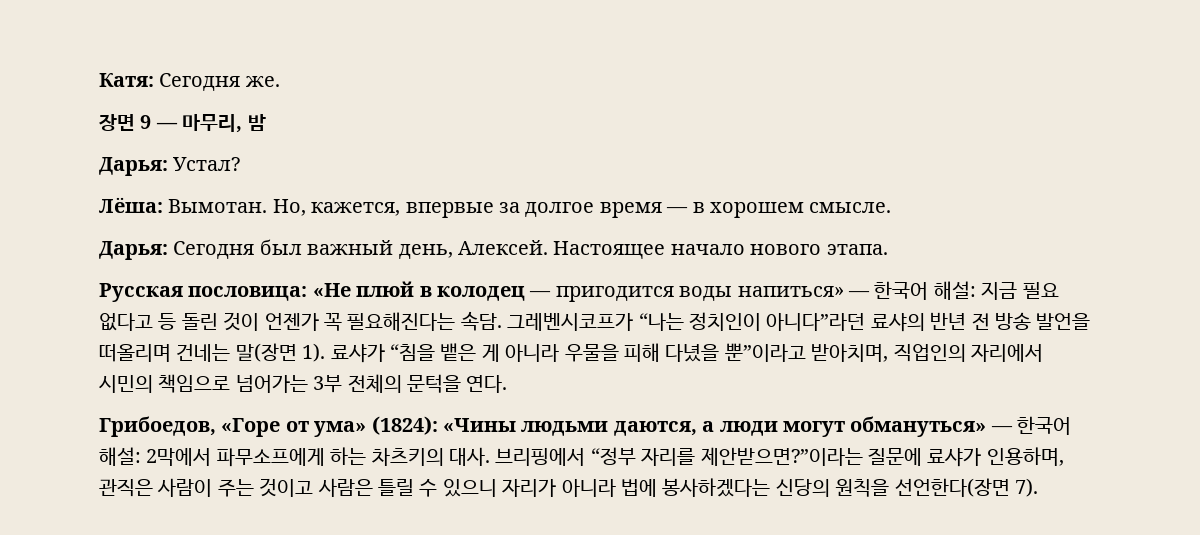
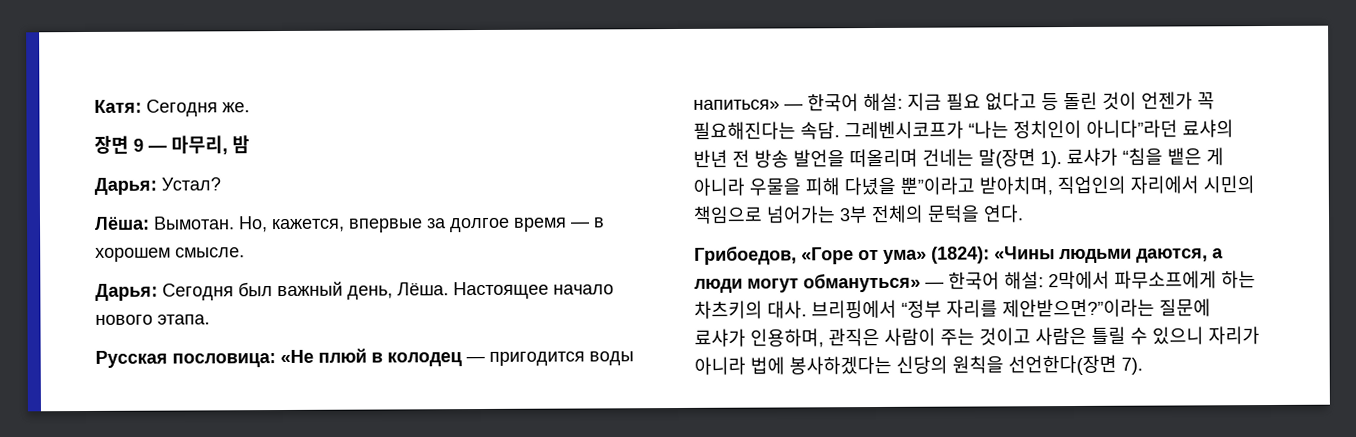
- Дарья: Сегодня был важный день, Алексей.
+ Дарья: Сегодня был важный день, Лёша.

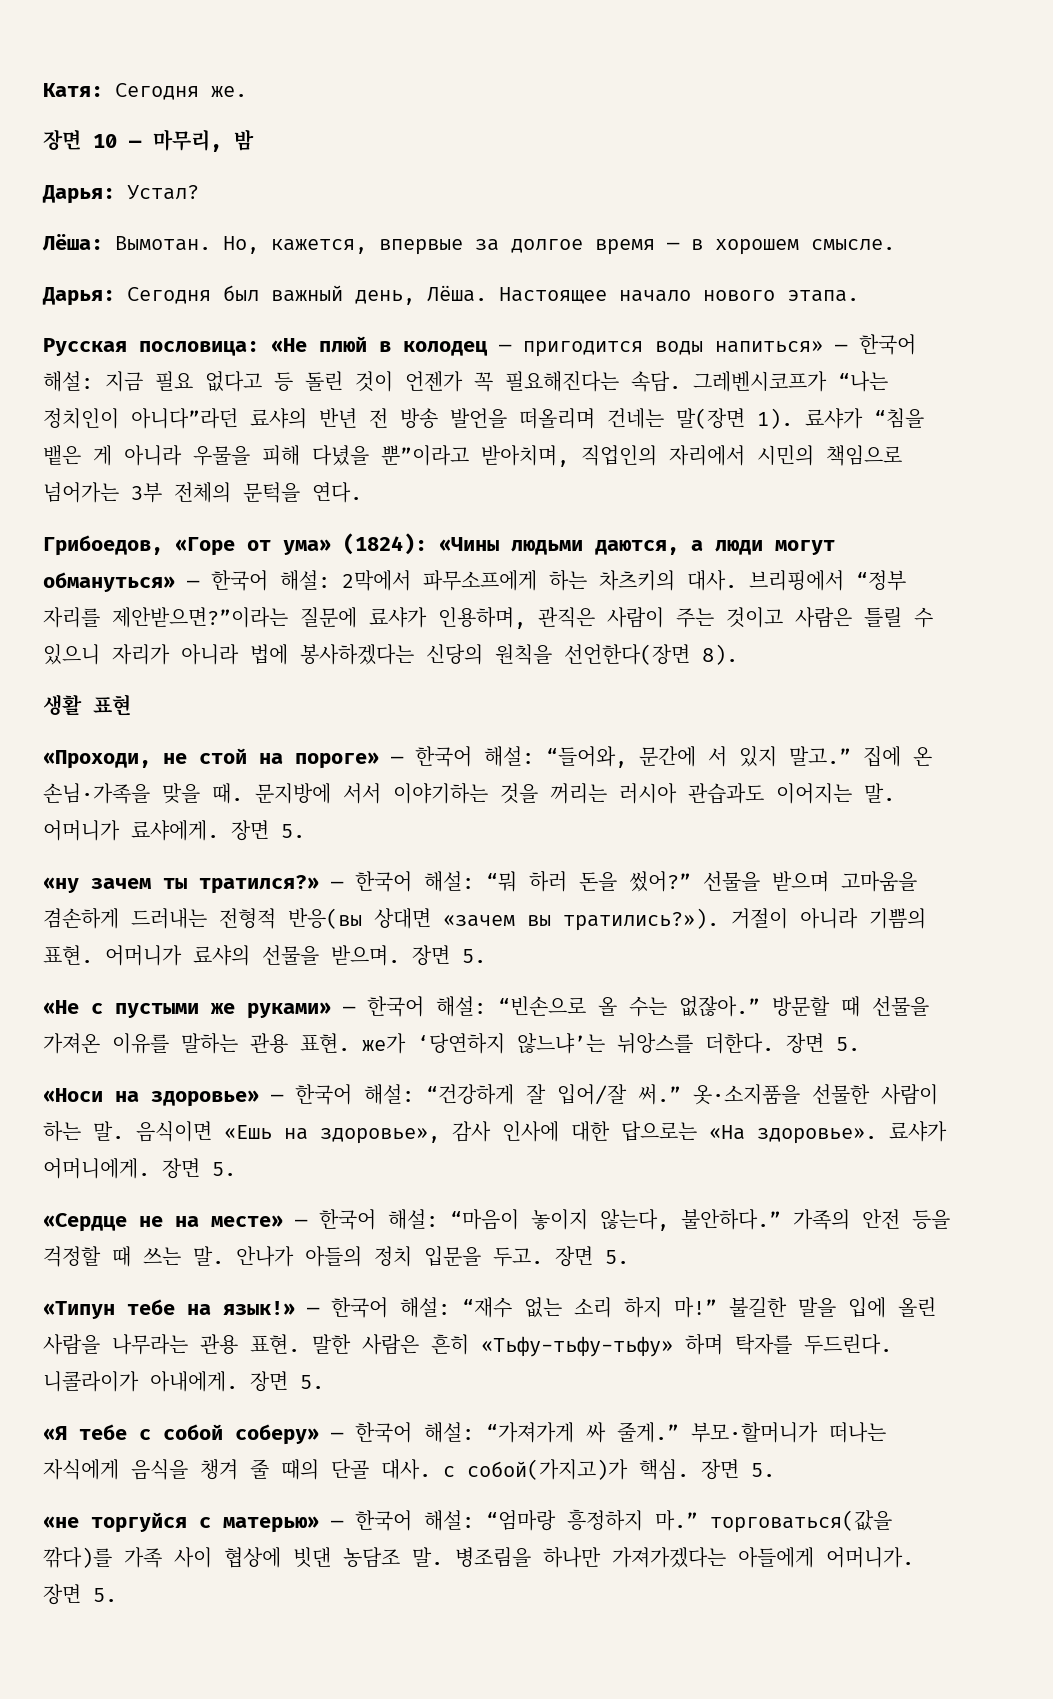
- 장면 9 — 마무리, 밤
+ 장면 10 — 마무리, 밤
- 브리핑에서 “정부 자리를 제안받으면?”이라는 질문에 료샤가 인용하며, 관직은 사람이 주는 것이고 사람은 틀릴 수 있으니 자리가 아니라 법에 봉사하겠다는 신당의 원칙을 선언한다(장면 7).
+ 브리핑에서 “정부 자리를 제안받으면?”이라는 질문에 료샤가 인용하며, 관직은 사람이 주는 것이고 사람은 틀릴 수 있으니 자리가 아니라 법에 봉사하겠다는 신당의 원칙을 선언한다(장면 8).
+ 생활 표현
+ «Проходи, не стой на пороге» — 한국어 해설: “들어와, 문간에 서 있지 말고.” 집에 온 손님·가족을 맞을 때. 문지방에 서서 이야기하는 것을 꺼리는 러시아 관습과도 이어지는 말. 어머니가 료샤에게. 장면 5.
+ «ну зачем ты тратился?» — 한국어 해설: “뭐 하러 돈을 썼어?” 선물을 받으며 고마움을 겸손하게 드러내는 전형적 반응(вы 상대면 «зачем вы тратились?»). 거절이 아니라 기쁨의 표현. 어머니가 료샤의 선물을 받으며. 장면 5.
+ «Не с пустыми же руками» — 한국어 해설: “빈손으로 올 수는 없잖아.” 방문할 때 선물을 가져온 이유를 말하는 관용 표현. же가 ‘당연하지 않느냐’는 뉘앙스를 더한다. 장면 5.
+ «Носи на здоровье» — 한국어 해설: “건강하게 잘 입어/잘 써.” 옷·소지품을 선물한 사람이 하는 말. 음식이면 «Ешь на здоровье», 감사 인사에 대한 답으로는 «На здоровье». 료샤가 어머니에게. 장면 5.
+ «Сердце не на месте» — 한국어 해설: “마음이 놓이지 않는다, 불안하다.” 가족의 안전 등을 걱정할 때 쓰는 말. 안나가 아들의 정치 입문을 두고. 장면 5.
+ «Типун тебе на язык!» — 한국어 해설: “재수 없는 소리 하지 마!” 불길한 말을 입에 올린 사람을 나무라는 관용 표현. 말한 사람은 흔히 «Тьфу-тьфу-тьфу» 하며 탁자를 두드린다. 니콜라이가 아내에게. 장면 5.
+ «Я тебе с собой соберу» — 한국어 해설: “가져가게 싸 줄게.” 부모·할머니가 떠나는 자식에게 음식을 챙겨 줄 때의 단골 대사. с собой(가지고)가 핵심. 장면 5.
+ «не торгуйся с матерью» — 한국어 해설: “엄마랑 흥정하지 마.” торговаться(값을 깎다)를 가족 사이 협상에 빗댄 농담조 말. 병조림을 하나만 가져가겠다는 아들에게 어머니가. 장면 5.

